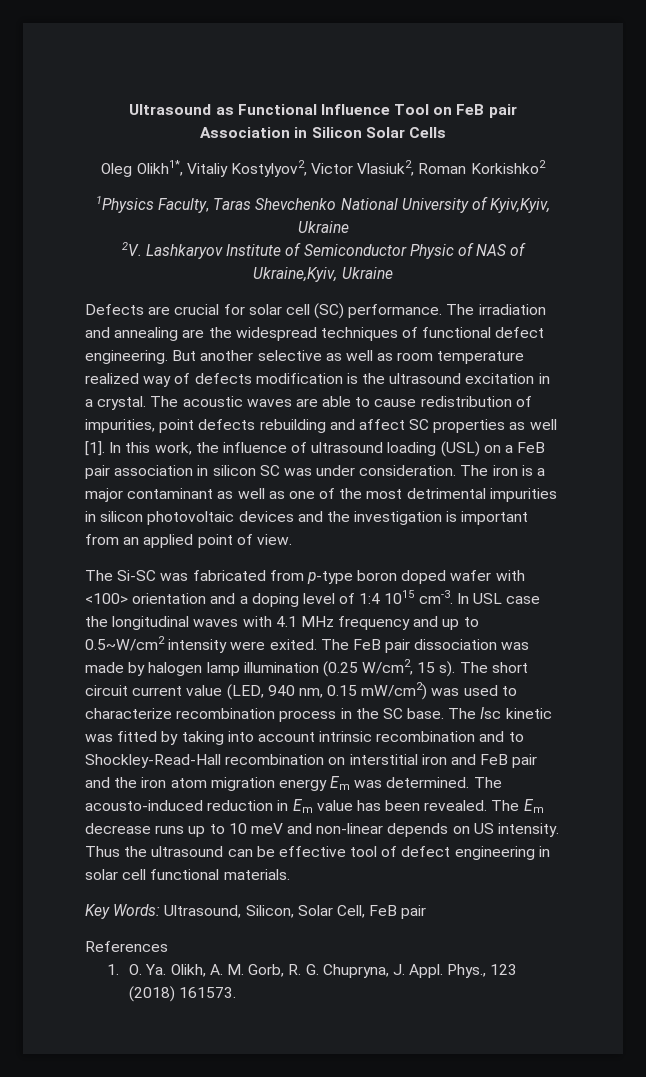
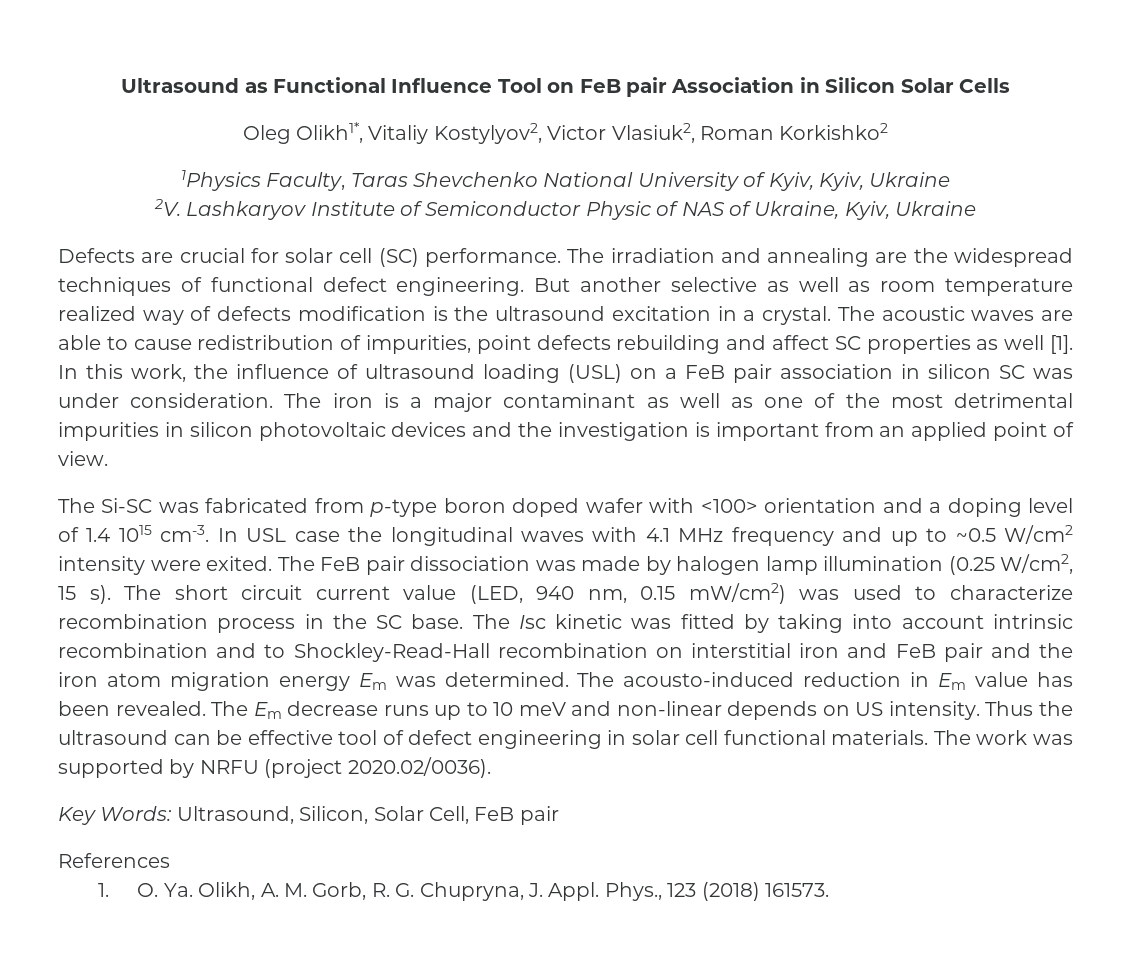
- 1Physics Faculty, Taras Shevchenko National University of Kyiv,Kyiv, Ukraine
+ 1Physics Faculty, Taras Shevchenko National University of Kyiv, Kyiv, Ukraine
- Lashkaryov Institute of Semiconductor Physic of NAS of Ukraine,Kyiv, Ukraine
+ Lashkaryov Institute of Semiconductor Physic of NAS of Ukraine, Kyiv, Ukraine
- The Si-SC was fabricated from p-type boron doped wafer with <100> orientation and a doping level of 1:4 1015 cm-3.
+ The Si-SC was fabricated from p-type boron doped wafer with <100> orientation and a doping level of 1.4 1015 cm-3.
- In USL case the longitudinal waves with 4.1 MHz frequency and up to 0.5~W/cm2 intensity were exited.
+ In USL case the longitudinal waves with 4.1 MHz frequency and up to ~0.5 W/cm2 intensity were exited.
+ The work was supported by NRFU (project 2020.02/0036).

